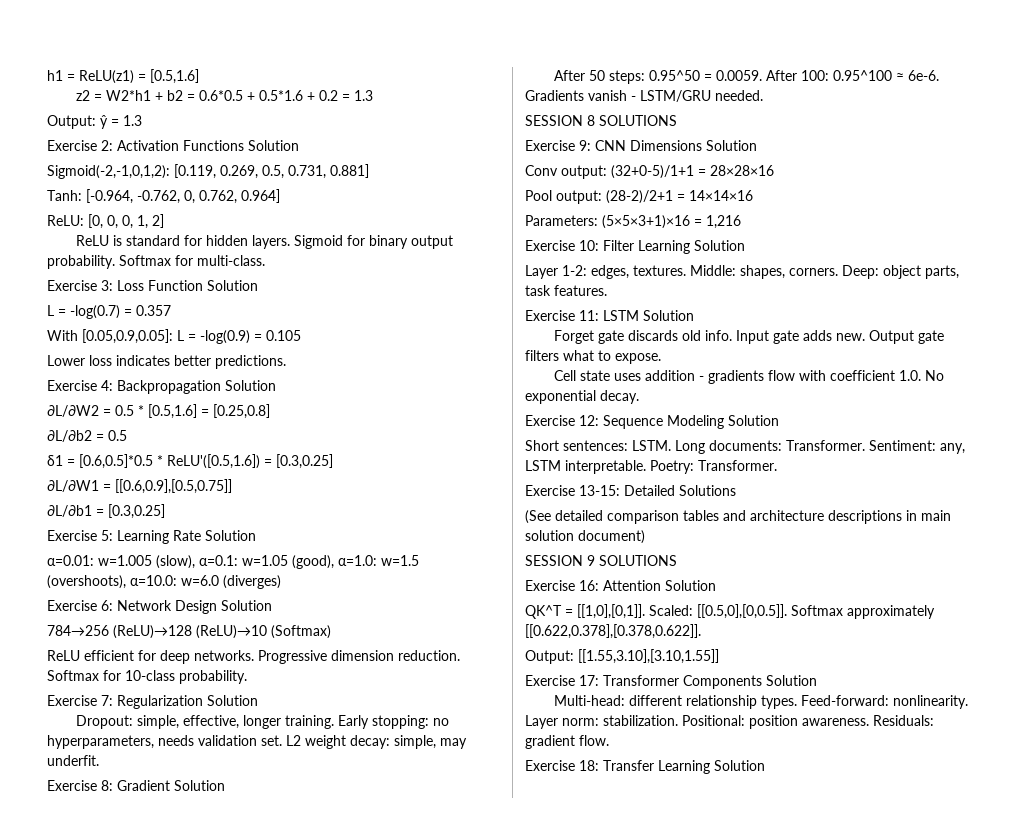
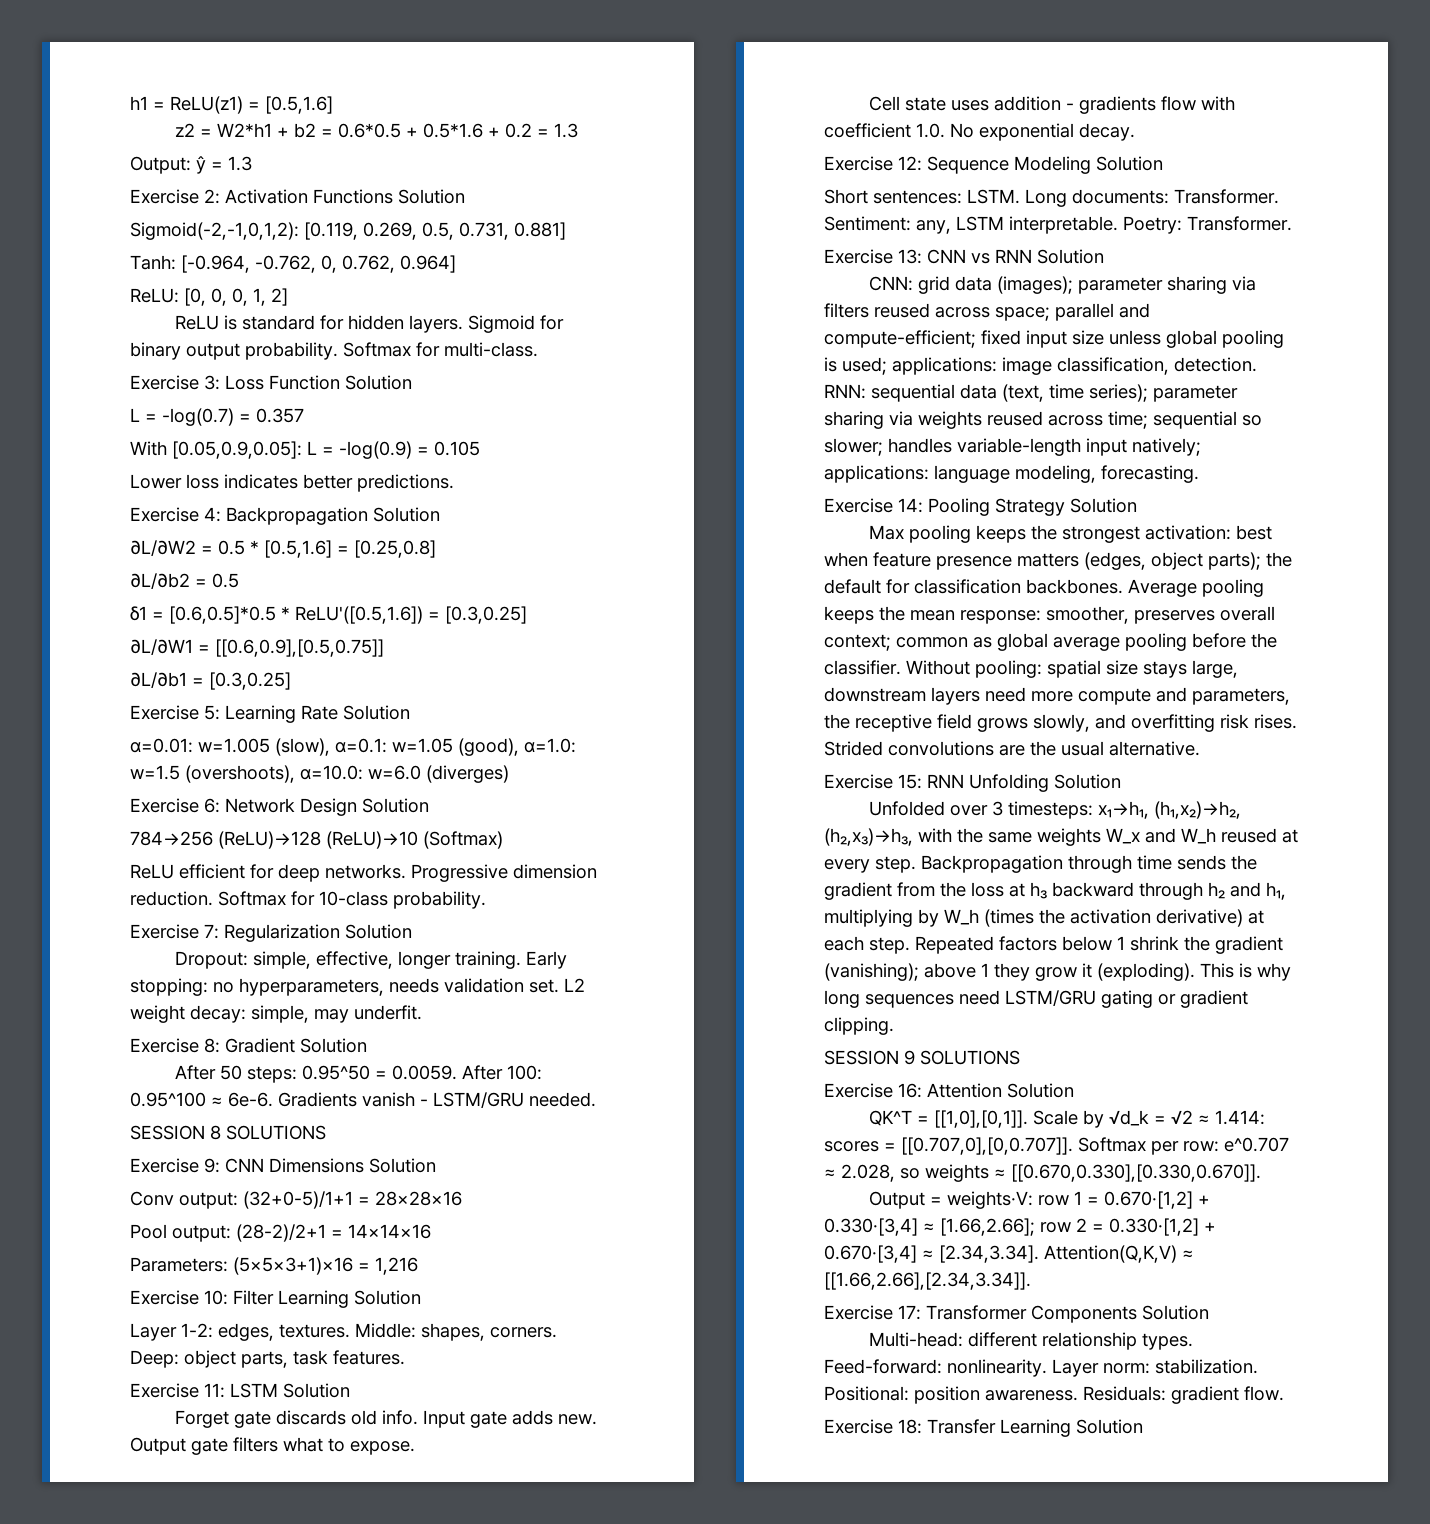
- Exercise 13-15: Detailed Solutions
- (See detailed comparison tables and architecture descriptions in main solution document)
+ Exercise 13: CNN vs RNN Solution
+ CNN: grid data (images); parameter sharing via filters reused across space; parallel and compute-efficient; fixed input size unless global pooling is used; applications: image classification, detection. RNN: sequential data (text, time series); parameter sharing via weights reused across time; sequential so slower; handles variable-length input natively; applications: language modeling, forecasting.
+ Exercise 14: Pooling Strategy Solution
+ Max pooling keeps the strongest activation: best when feature presence matters (edges, object parts); the default for classification backbones. Average pooling keeps the mean response: smoother, preserves overall context; common as global average pooling before the classifier. Without pooling: spatial size stays large, downstream layers need more compute and parameters, the receptive field grows slowly, and overfitting risk rises. Strided convolutions are the usual alternative.
+ Exercise 15: RNN Unfolding Solution
+ Unfolded over 3 timesteps: x₁→h₁, (h₁,x₂)→h₂, (h₂,x₃)→h₃, with the same weights W_x and W_h reused at every step. Backpropagation through time sends the gradient from the loss at h₃ backward through h₂ and h₁, multiplying by W_h (times the activation derivative) at each step. Repeated factors below 1 shrink the gradient (vanishing); above 1 they grow it (exploding). This is why long sequences need LSTM/GRU gating or gradient clipping.
- Scaled: [[0.5,0],[0,0.5]]. Softmax approximately [[0.622,0.378],[0.378,0.622]].
- Output: [[1.55,3.10],[3.10,1.55]]
+ Scale by √d_k = √2 ≈ 1.414: scores = [[0.707,0],[0,0.707]]. Softmax per row: e^0.707 ≈ 2.028, so weights ≈ [[0.670,0.330],[0.330,0.670]].
+ Output = weights·V: row 1 = 0.670·[1,2] + 0.330·[3,4] ≈ [1.66,2.66]; row 2 = 0.330·[1,2] + 0.670·[3,4] ≈ [2.34,3.34]. Attention(Q,K,V) ≈ [[1.66,2.66],[2.34,3.34]].

